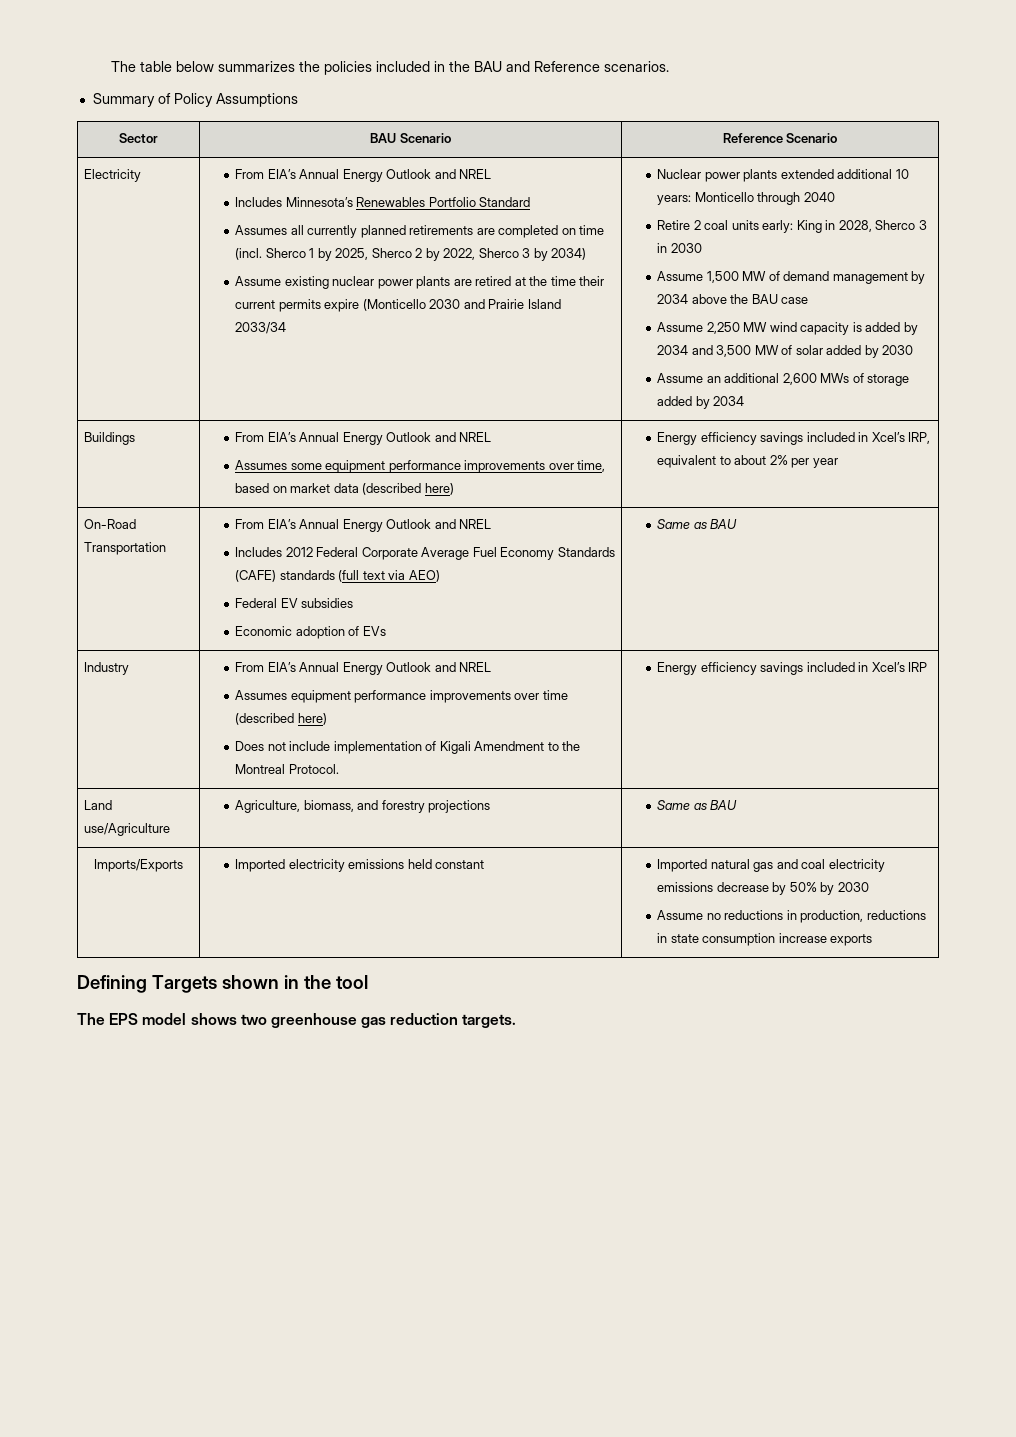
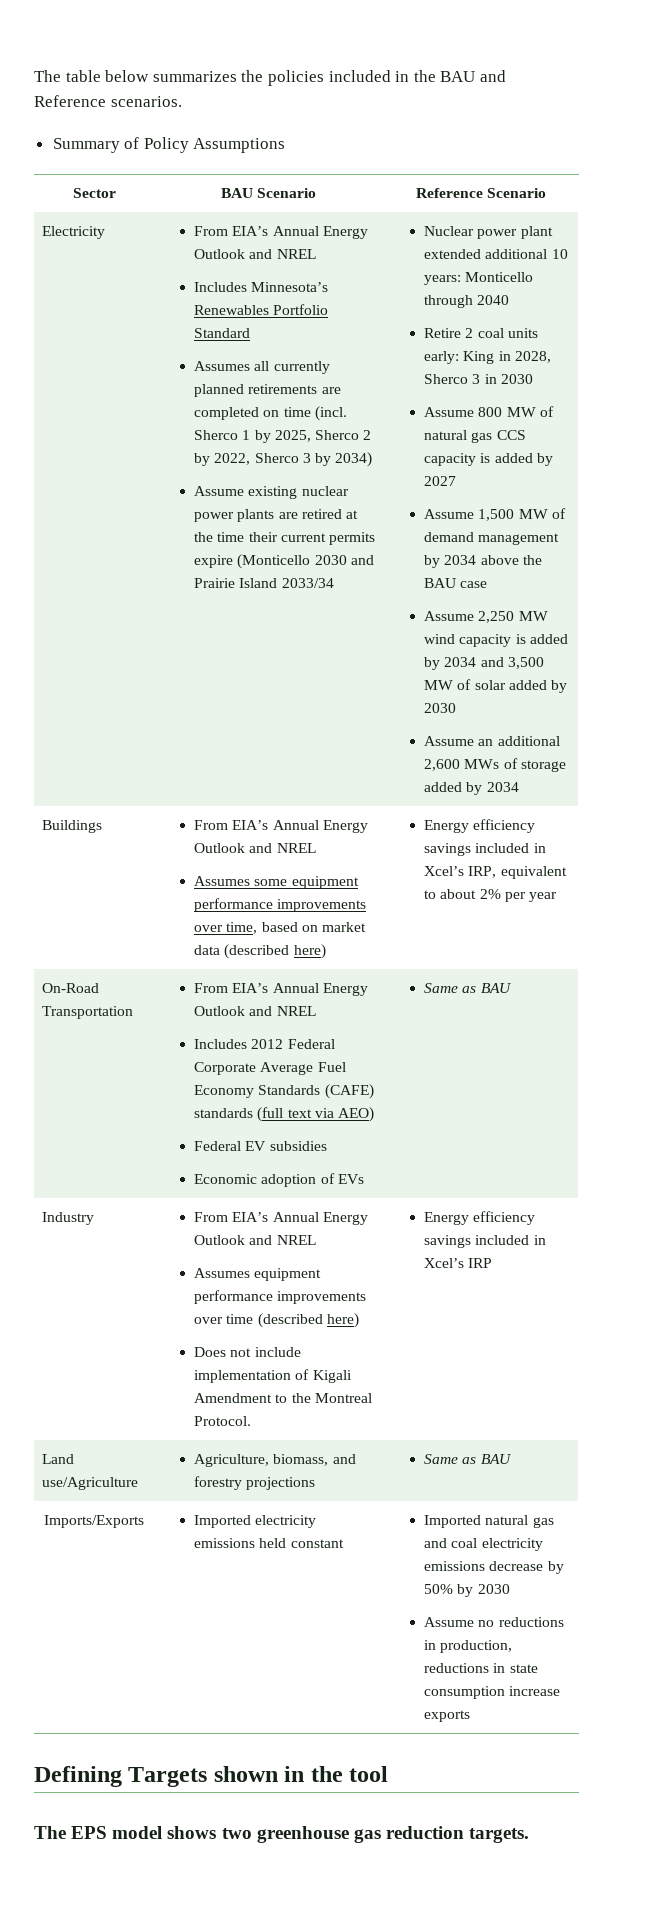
- Nuclear power plants extended additional 10 years: Monticello through 2040
+ Nuclear power plant extended additional 10 years: Monticello through 2040
+ Assume 800 MW of natural gas CCS capacity is added by 2027

